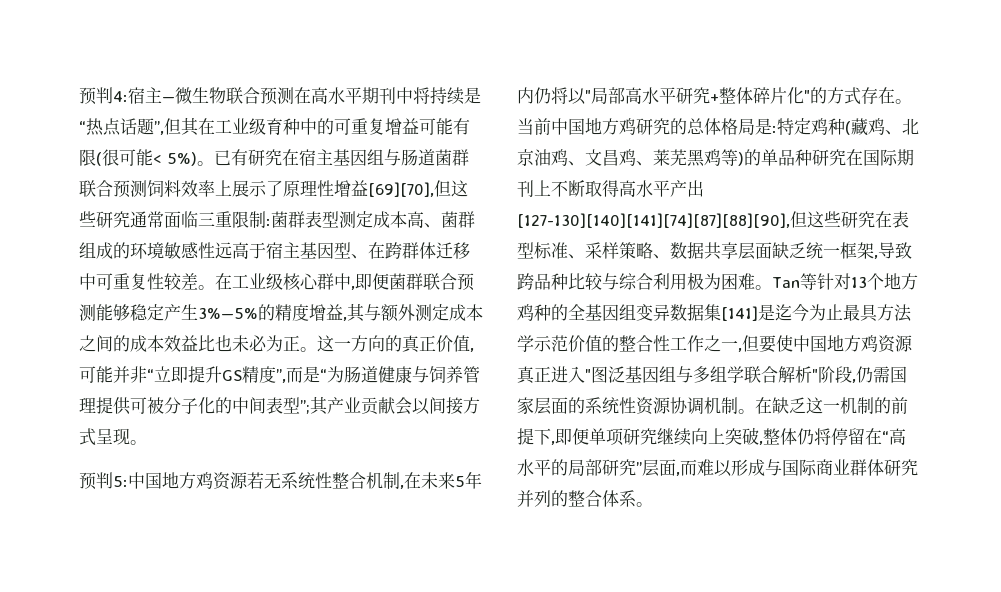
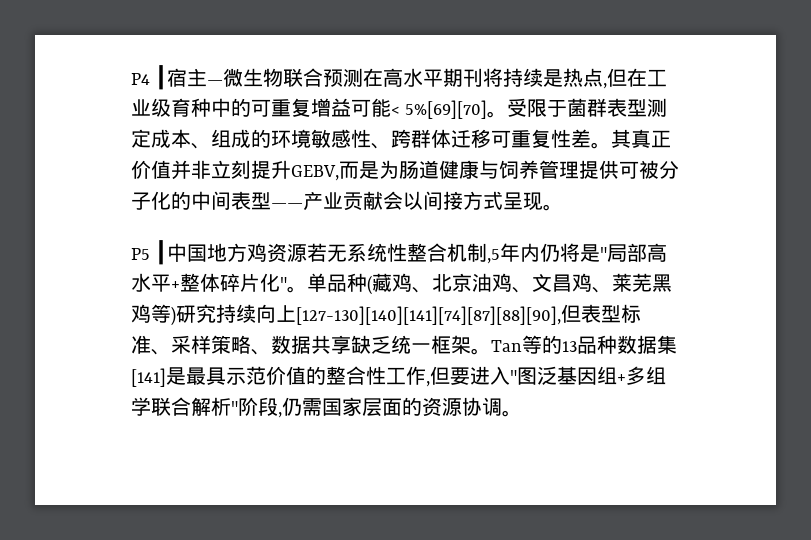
- 预判4:宿主—微生物联合预测在高水平期刊中将持续是“热点话题”,但其在工业级育种中的可重复增益可能有限(很可能< 5%)。已有研究在宿主基因组与肠道菌群联合预测饲料效率上展示了原理性增益[69][70],但这些研究通常面临三重限制:菌群表型测定成本高、菌群组成的环境敏感性远高于宿主基因型、在跨群体迁移中可重复性较差。在工业级核心群中,即便菌群联合预测能够稳定产生3%—5%的精度增益,其与额外测定成本之间的成本效益比也未必为正。这一方向的真正价值,可能并非“立即提升GS精度”,而是“为肠道健康与饲养管理提供可被分子化的中间表型”;其产业贡献会以间接方式呈现。
+ P4 ┃宿主—微生物联合预测在高水平期刊将持续是热点,但在工业级育种中的可重复增益可能< 5%[69][70]。受限于菌群表型测定成本、组成的环境敏感性、跨群体迁移可重复性差。其真正价值并非立刻提升GEBV,而是为肠道健康与饲养管理提供可被分子化的中间表型——产业贡献会以间接方式呈现。
- 预判5:中国地方鸡资源若无系统性整合机制,在未来5年内仍将以"局部高水平研究+整体碎片化"的方式存在。当前中国地方鸡研究的总体格局是:特定鸡种(藏鸡、北京油鸡、文昌鸡、莱芜黑鸡等)的单品种研究在国际期刊上不断取得高水平产出[127-130][140][141][74][87][88][90],但这些研究在表型标准、采样策略、数据共享层面缺乏统一框架,导致跨品种比较与综合利用极为困难。Tan等针对13个地方鸡种的全基因组变异数据集[141]是迄今为止最具方法学示范价值的整合性工作之一,但要使中国地方鸡资源真正进入"图泛基因组与多组学联合解析"阶段,仍需国家层面的系统性资源协调机制。在缺乏这一机制的前提下,即便单项研究继续向上突破,整体仍将停留在“高水平的局部研究”层面,而难以形成与国际商业群体研究并列的整合体系。
+ P5 ┃中国地方鸡资源若无系统性整合机制,5年内仍将是"局部高水平+整体碎片化"。单品种(藏鸡、北京油鸡、文昌鸡、莱芜黑鸡等)研究持续向上[127-130][140][141][74][87][88][90],但表型标准、采样策略、数据共享缺乏统一框架。Tan等的13品种数据集[141]是最具示范价值的整合性工作,但要进入"图泛基因组+多组学联合解析"阶段,仍需国家层面的资源协调。

